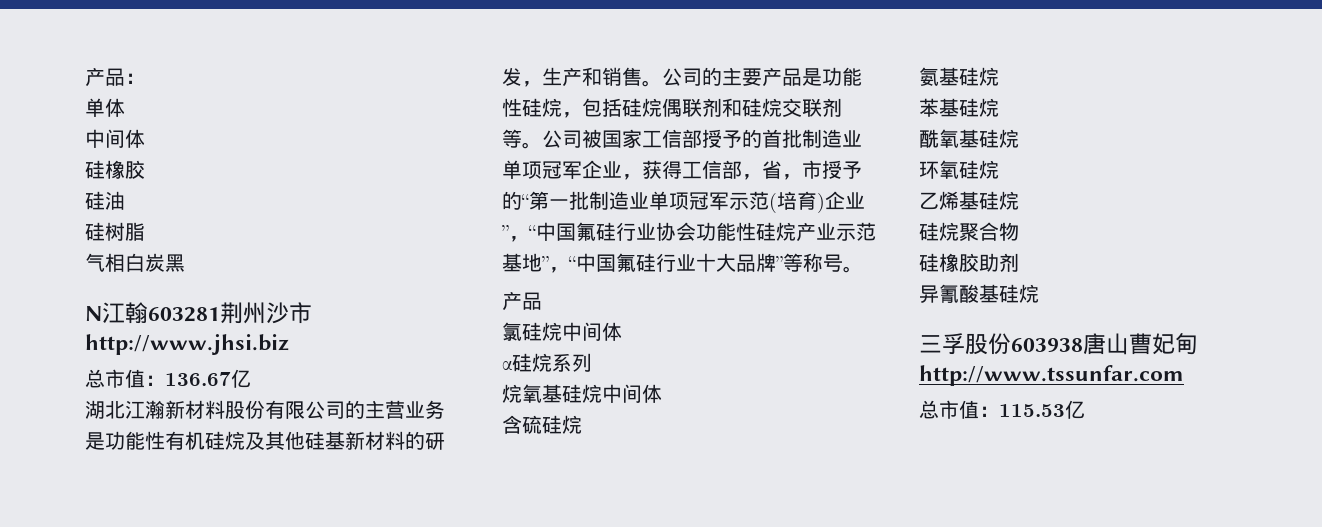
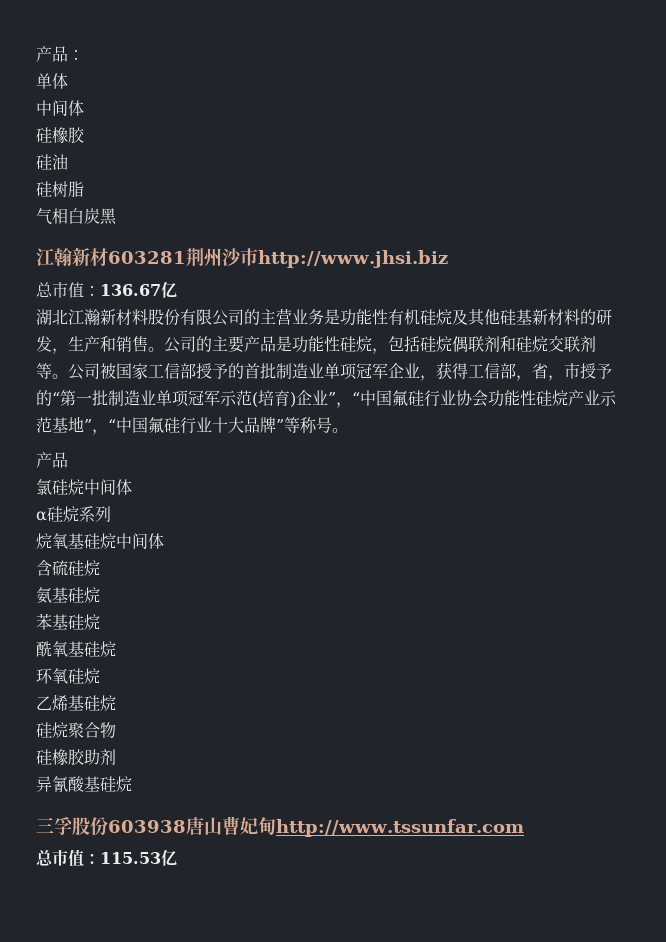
- N江翰603281荆州沙市http://www.jhsi.biz
+ 江翰新材603281荆州沙市http://www.jhsi.biz

